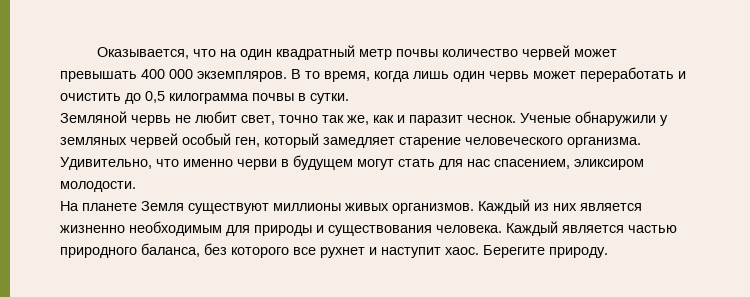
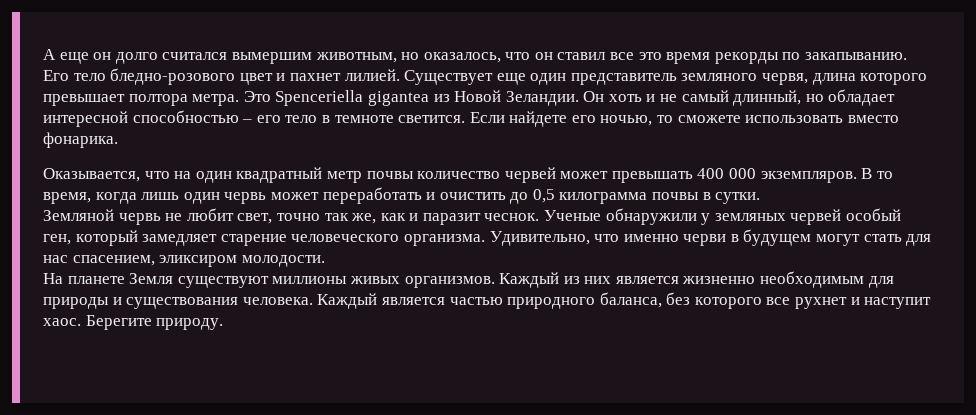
+ А еще он долго считался вымершим животным, но оказалось, что он ставил все это время рекорды по закапыванию. Его тело бледно-розового цвет и пахнет лилией. Существует еще один представитель земляного червя, длина которого превышает полтора метра. Это Spenceriella gigantea из Новой Зеландии. Он хоть и не самый длинный, но обладает интересной способностью – его тело в темноте светится. Если найдете его ночью, то сможете использовать вместо фонарика.

